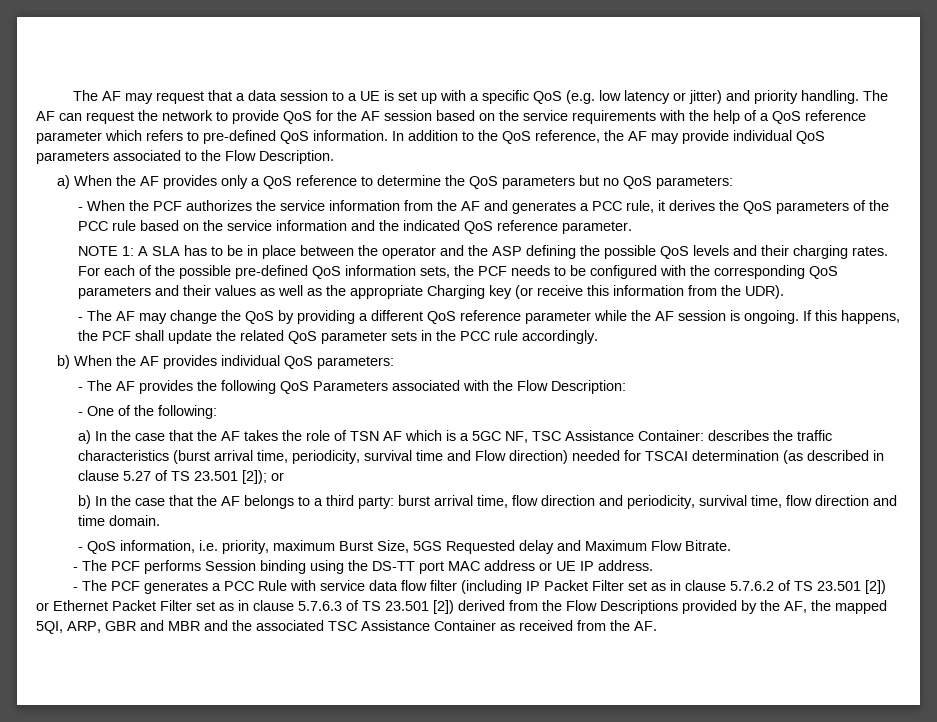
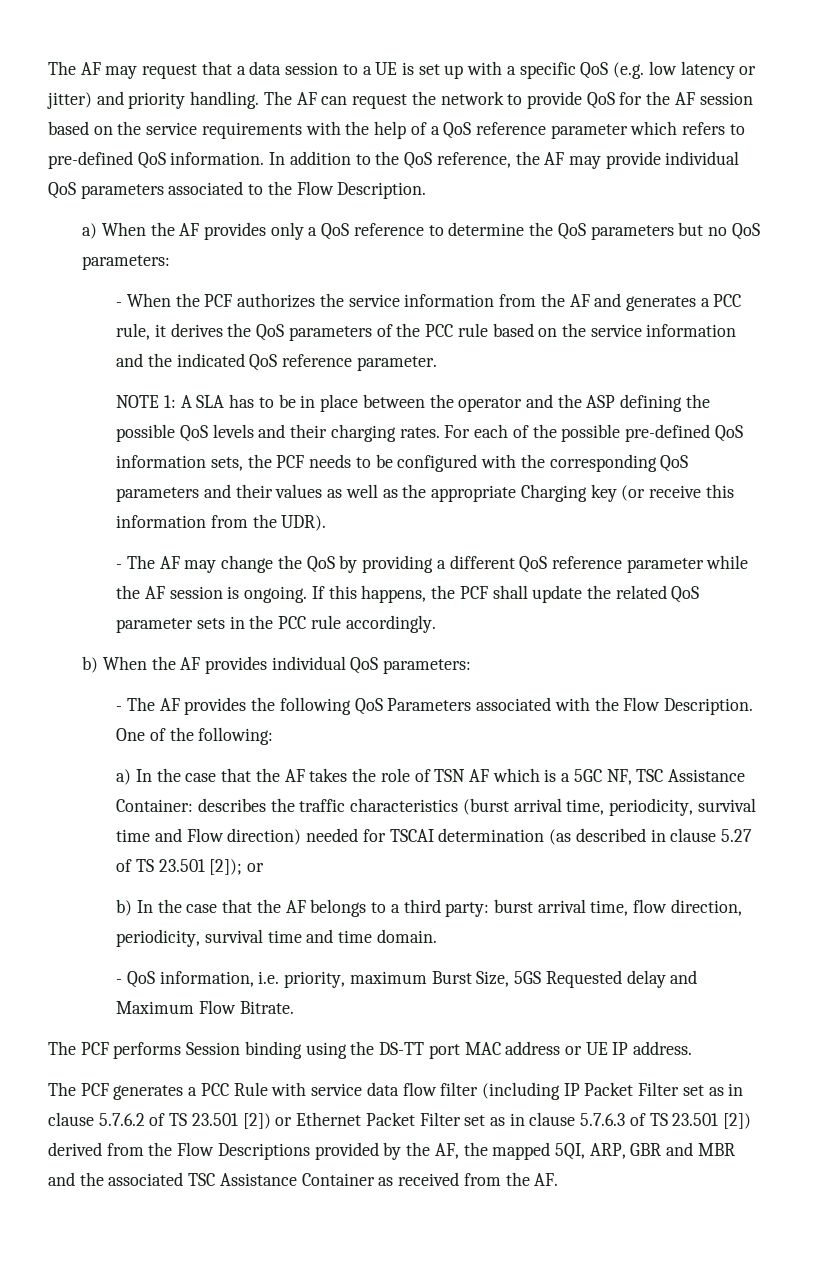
- - The AF provides the following QoS Parameters associated with the Flow Description:
- - One of the following:
+ - The AF provides the following QoS Parameters associated with the Flow Description. One of the following:
- b) In the case that the AF belongs to a third party: burst arrival time, flow direction and periodicity, survival time, flow direction and time domain.
+ b) In the case that the AF belongs to a third party: burst arrival time, flow direction, periodicity, survival time and time domain.
- - The PCF performs Session binding using the DS-TT port MAC address or UE IP address.
+ The PCF performs Session binding using the DS-TT port MAC address or UE IP address.
- - The PCF generates a PCC Rule with service data flow filter (including IP Packet Filter set as in clause 5.7.6.2 of TS 23.501 [2]) or Ethernet Packet Filter set as in clause 5.7.6.3 of TS 23.501 [2]) derived from the Flow Descriptions provided by the AF, the mapped 5QI, ARP, GBR and MBR and the associated TSC Assistance Container as received from the AF.
+ The PCF generates a PCC Rule with service data flow filter (including IP Packet Filter set as in clause 5.7.6.2 of TS 23.501 [2]) or Ethernet Packet Filter set as in clause 5.7.6.3 of TS 23.501 [2]) derived from the Flow Descriptions provided by the AF, the mapped 5QI, ARP, GBR and MBR and the associated TSC Assistance Container as received from the AF.

